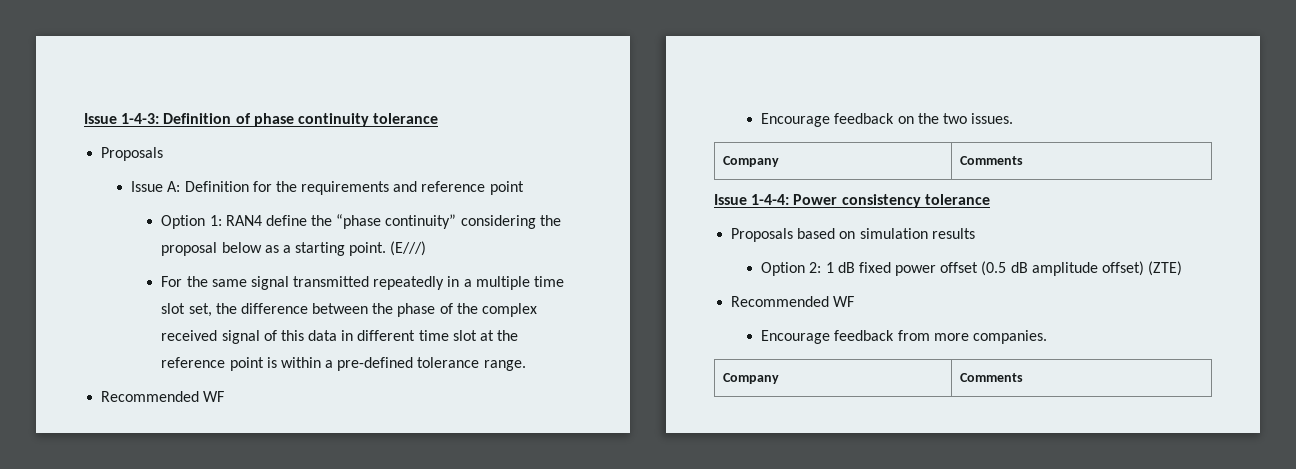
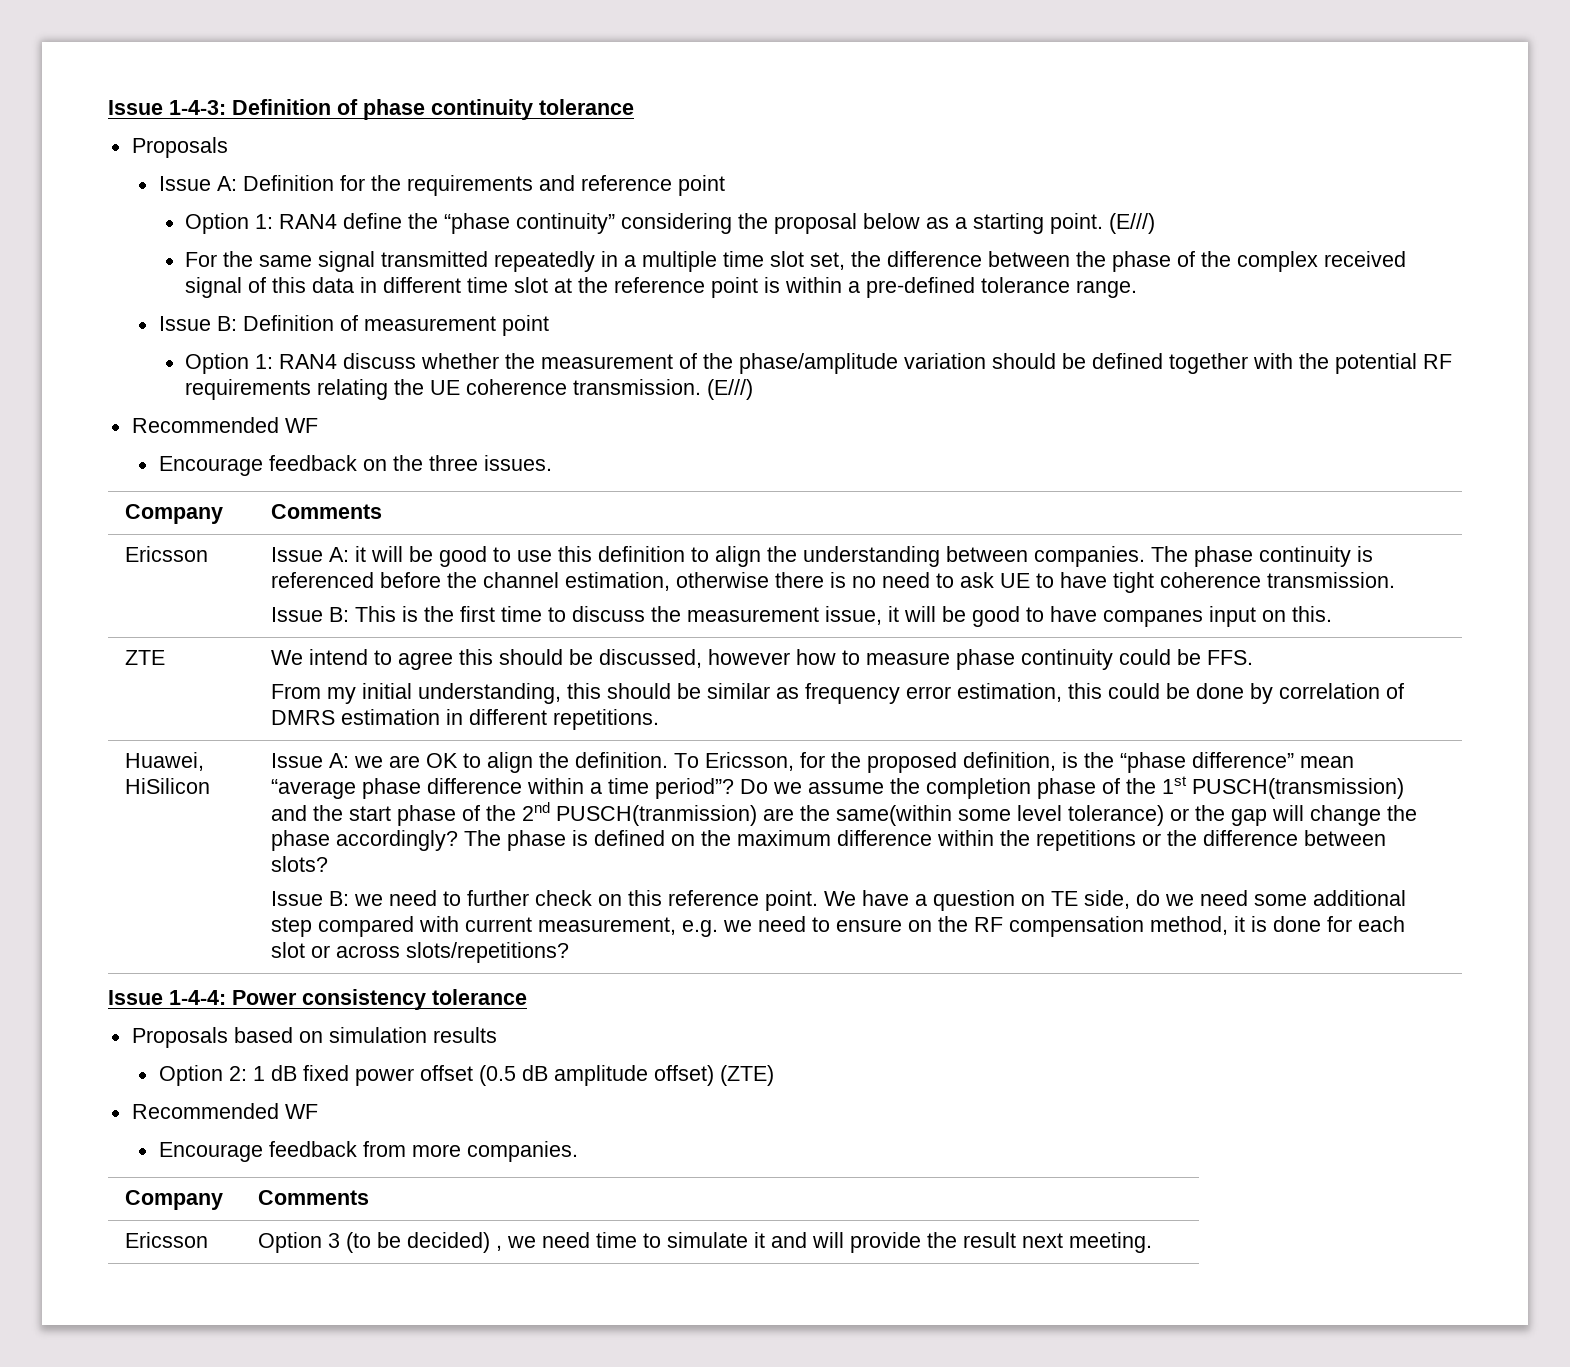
+ Issue B: Definition of measurement point
+ Option 1: RAN4 discuss whether the measurement of the phase/amplitude variation should be defined together with the potential RF requirements relating the UE coherence transmission. (E///)
- Encourage feedback on the two issues.
+ Encourage feedback on the three issues.
+ Ericsson | Issue A: it will be good to use this definition to align the understanding between companies. The phase continuity is referenced before the channel estimation, otherwise there is no need to ask UE to have tight coherence transmission.
+ Issue B: This is the first time to discuss the measurement issue, it will be good to have companes input on this.
+ ZTE | We intend to agree this should be discussed, however how to measure phase continuity could be FFS.
+ From my initial understanding, this should be similar as frequency error estimation, this could be done by correlation of DMRS estimation in different repetitions.
+ Huawei, HiSilicon | Issue A: we are OK to align the definition. To Ericsson, for the proposed definition, is the “phase difference” mean “average phase difference within a time period”? Do we assume the completion phase of the 1st PUSCH(transmission) and the start phase of the 2nd PUSCH(tranmission) are the same(within some level tolerance) or the gap will change the phase accordingly? The phase is defined on the maximum difference within the repetitions or the difference between slots?
+ Issue B: we need to further check on this reference point. We have a question on TE side, do we need some additional step compared with current measurement, e.g. we need to ensure on the RF compensation method, it is done for each slot or across slots/repetitions?
+ Ericsson | Option 3 (to be decided) , we need time to simulate it and will provide the result next meeting.

